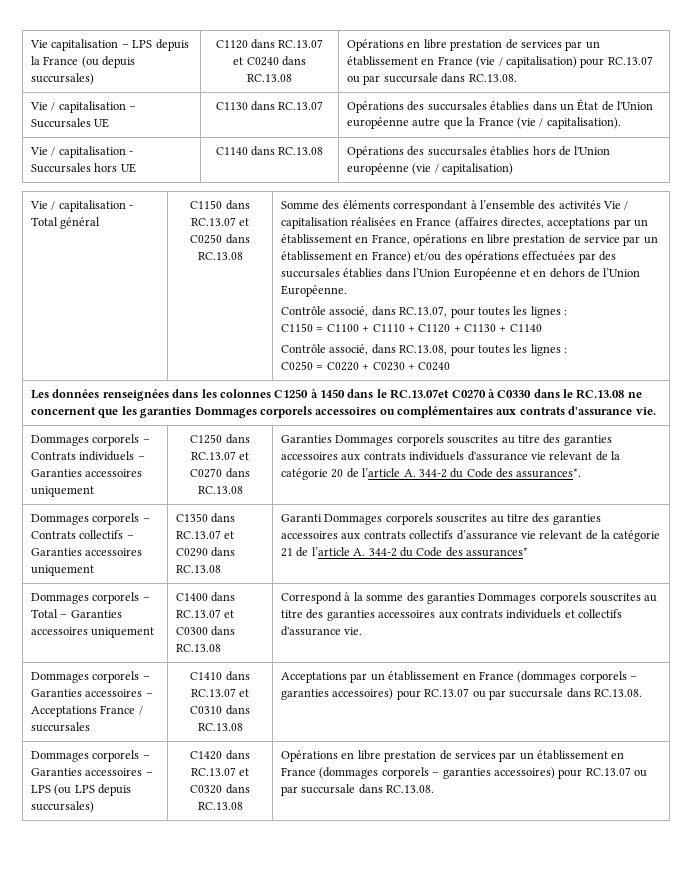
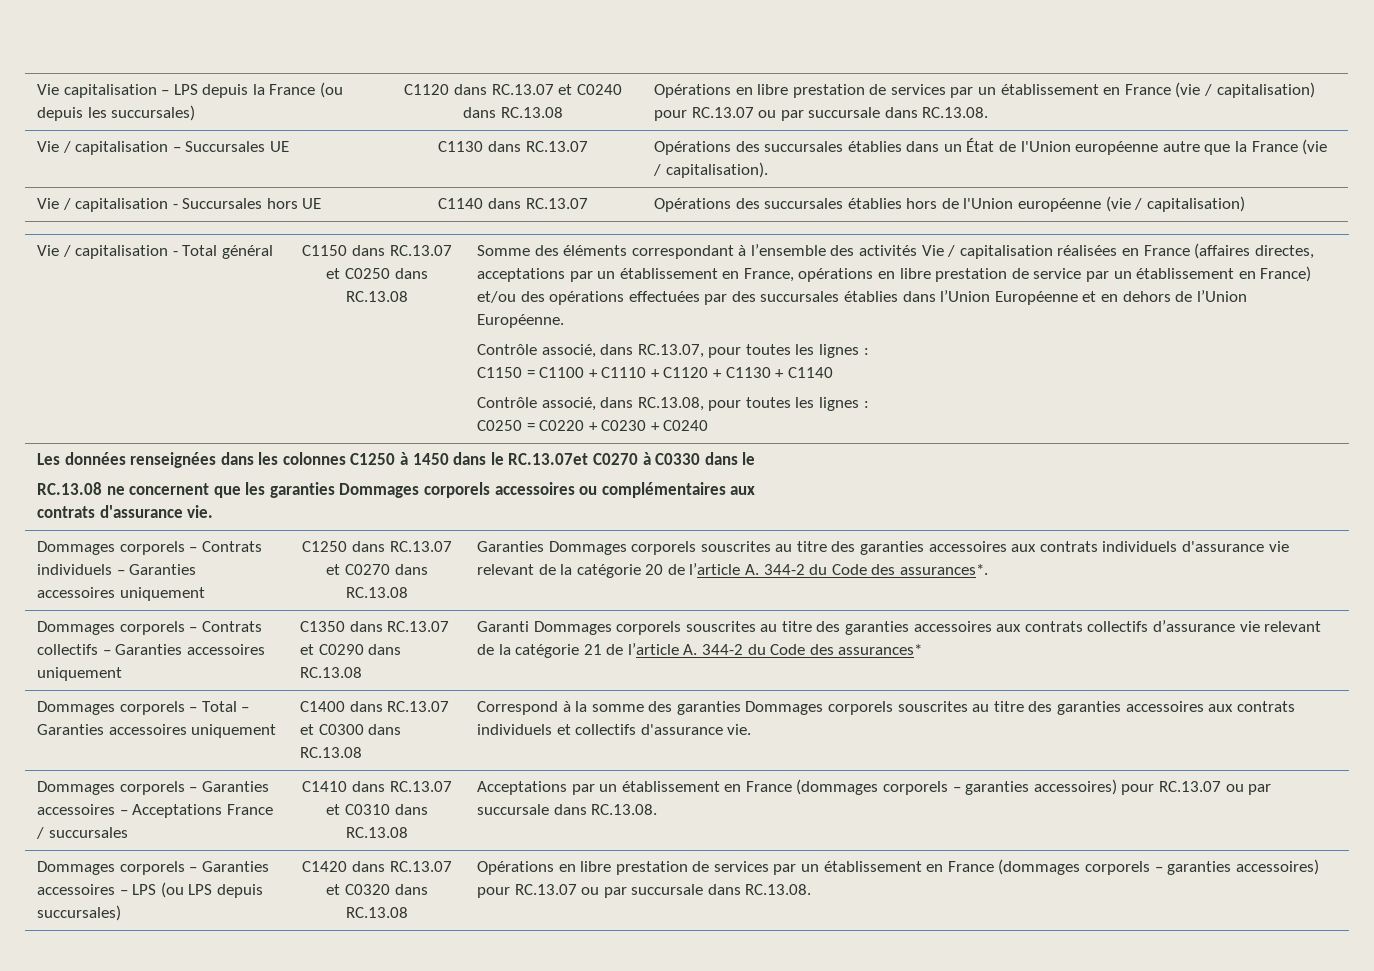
- Vie capitalisation – LPS depuis la France (ou depuis succursales) | C1120 dans RC.13.07 et C0240 dans RC.13.08 | Opérations en libre prestation de services par un établissement en France (vie / capitalisation) pour RC.13.07 ou par succursale dans RC.13.08.
+ Vie capitalisation – LPS depuis la France (ou depuis les succursales) | C1120 dans RC.13.07 et C0240 dans RC.13.08 | Opérations en libre prestation de services par un établissement en France (vie / capitalisation) pour RC.13.07 ou par succursale dans RC.13.08.
- Vie / capitalisation - Succursales hors UE | C1140 dans RC.13.08 | Opérations des succursales établies hors de l'Union européenne (vie / capitalisation)
+ Vie / capitalisation - Succursales hors UE | C1140 dans RC.13.07 | Opérations des succursales établies hors de l'Union européenne (vie / capitalisation)
- Les données renseignées dans les colonnes C1250 à 1450 dans le RC.13.07et C0270 à C0330 dans le RC.13.08 ne concernent que les garanties Dommages corporels accessoires ou complémentaires aux contrats d'assurance vie.
+ Les données renseignées dans les colonnes C1250 à 1450 dans le RC.13.07et C0270 à C0330 dans le
+ RC.13.08 ne concernent que les garanties Dommages corporels accessoires ou complémentaires aux
+ contrats d'assurance vie.

